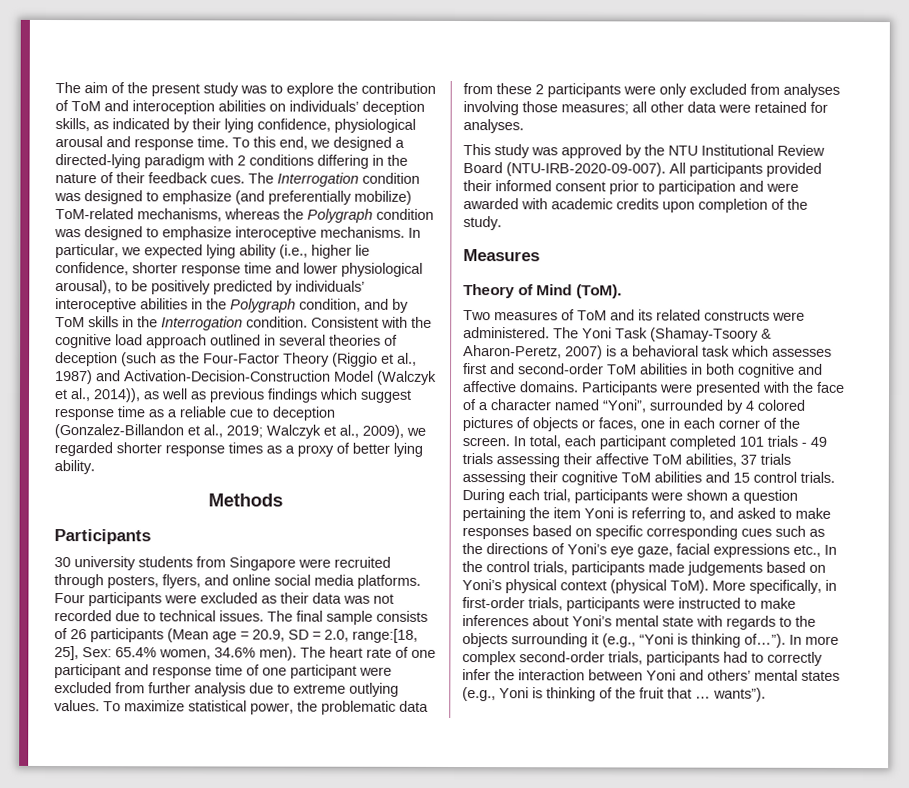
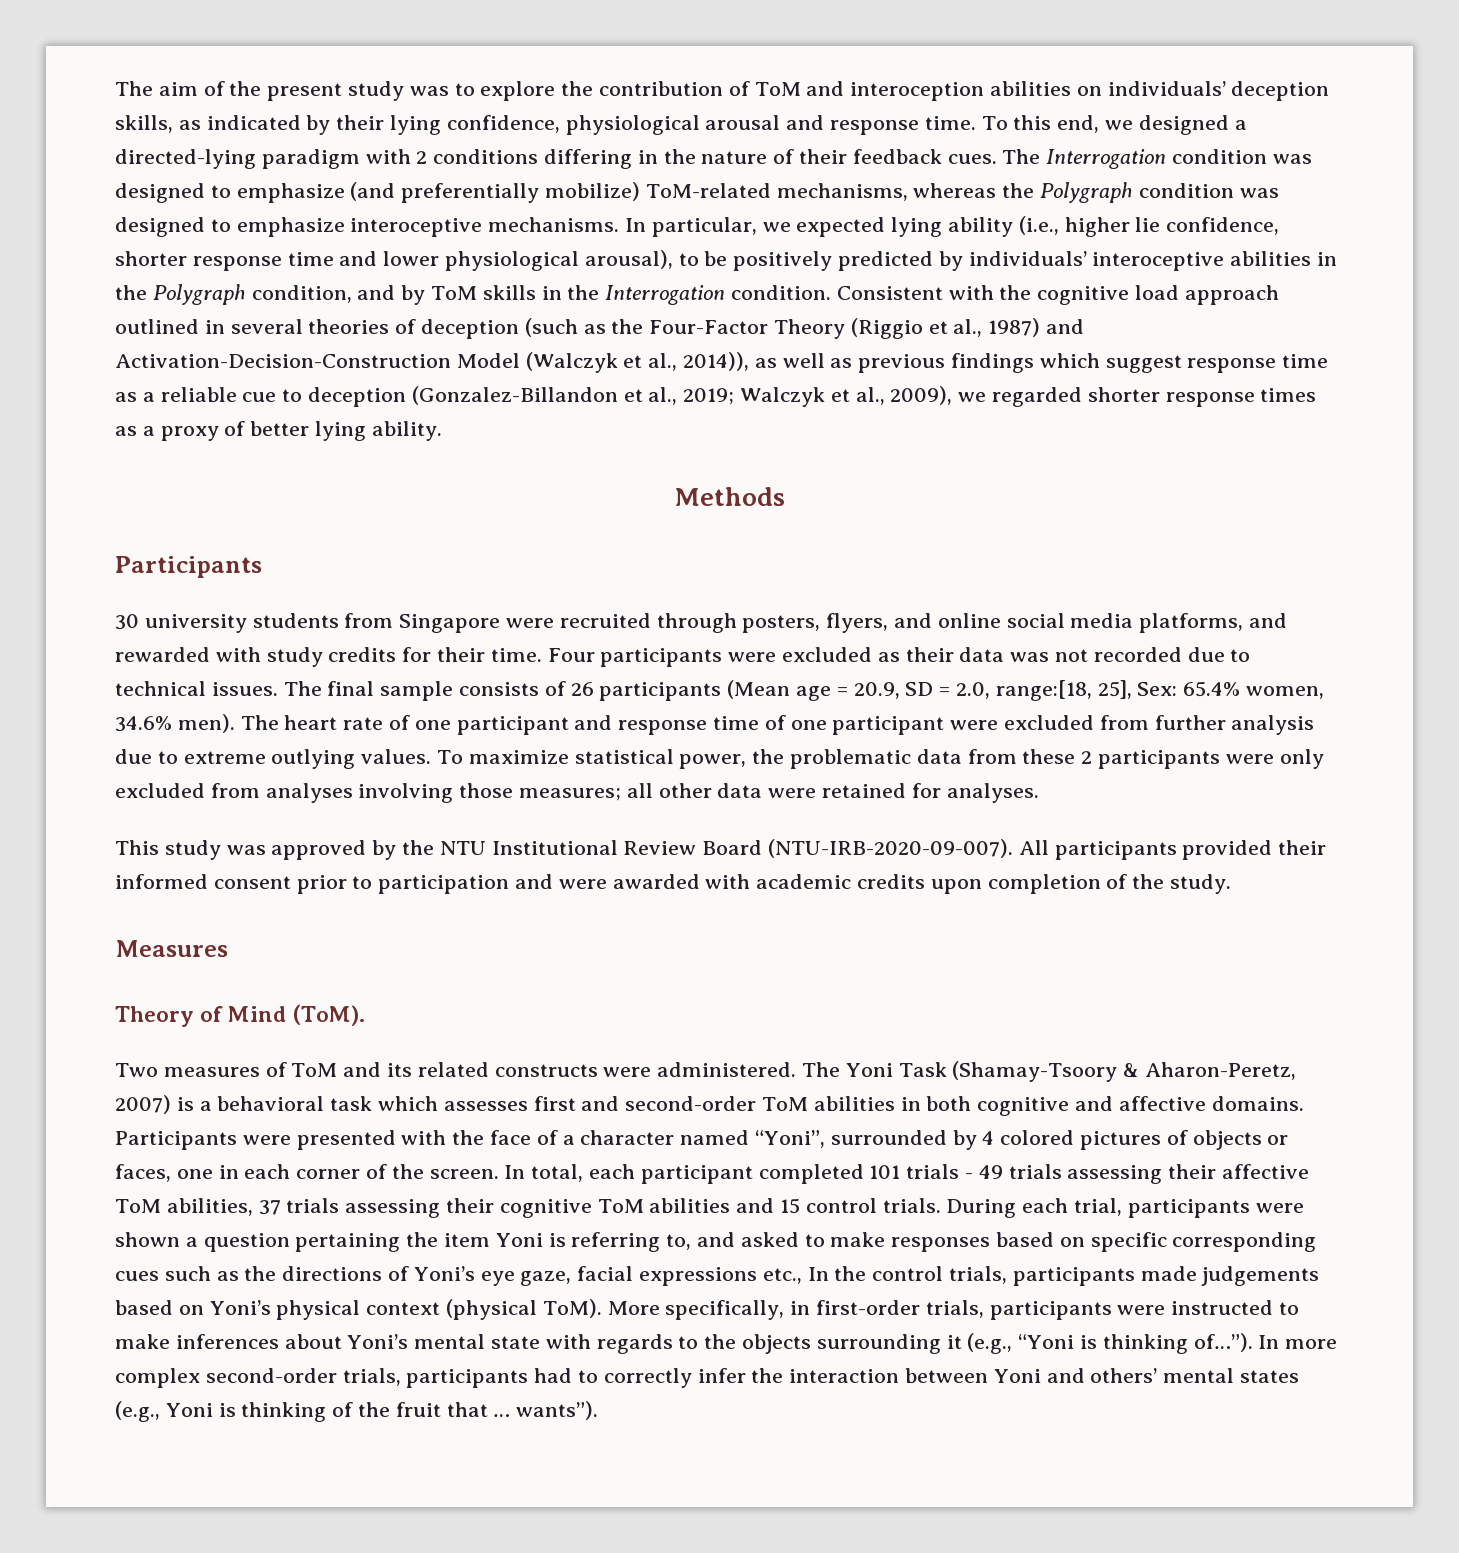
- 30 university students from Singapore were recruited through posters, flyers, and online social media platforms.
+ 30 university students from Singapore were recruited through posters, flyers, and online social media platforms, and rewarded with study credits for their time.

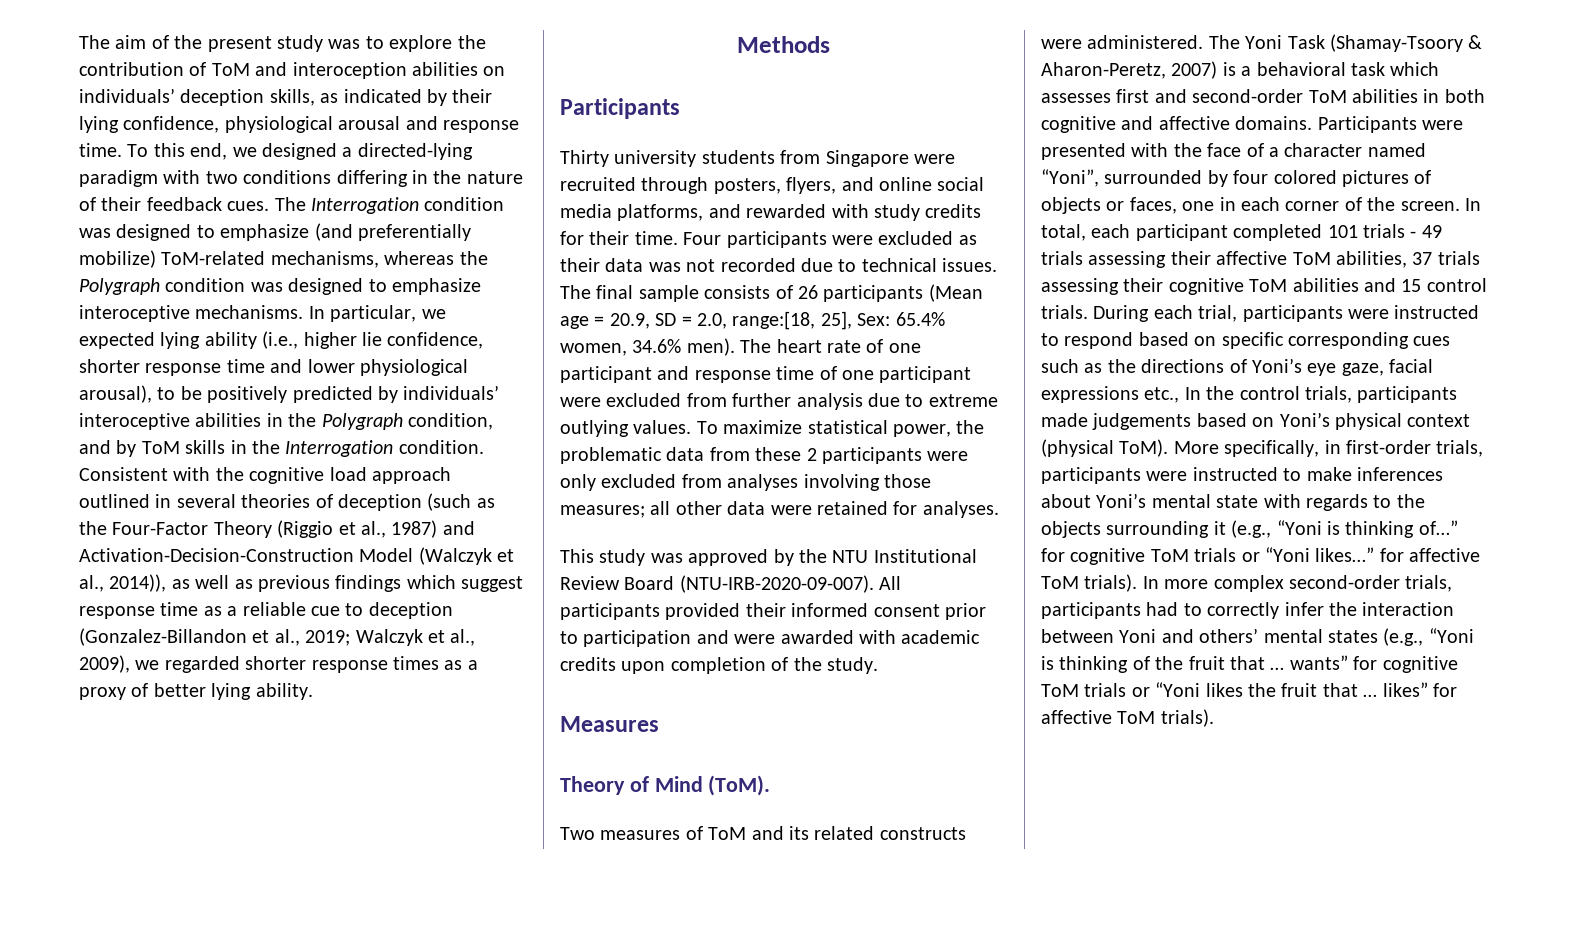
- To this end, we designed a directed-lying paradigm with 2 conditions differing in the nature of their feedback cues.
+ To this end, we designed a directed-lying paradigm with two conditions differing in the nature of their feedback cues.
- 30 university students from Singapore were recruited through posters, flyers, and online social media platforms, and rewarded with study credits for their time.
+ Thirty university students from Singapore were recruited through posters, flyers, and online social media platforms, and rewarded with study credits for their time.
- Participants were presented with the face of a character named “Yoni”, surrounded by 4 colored pictures of objects or faces, one in each corner of the screen.
+ Participants were presented with the face of a character named “Yoni”, surrounded by four colored pictures of objects or faces, one in each corner of the screen.
- During each trial, participants were shown a question pertaining the item Yoni is referring to, and asked to make responses based on specific corresponding cues such as the directions of Yoni’s eye gaze, facial expressions etc., In the control trials, participants made judgements based on Yoni’s physical context (physical ToM).
+ During each trial, participants were instructed to respond based on specific corresponding cues such as the directions of Yoni’s eye gaze, facial expressions etc., In the control trials, participants made judgements based on Yoni’s physical context (physical ToM).
- More specifically, in first-order trials, participants were instructed to make inferences about Yoni’s mental state with regards to the objects surrounding it (e.g., “Yoni is thinking of…”).
+ More specifically, in first-order trials, participants were instructed to make inferences about Yoni’s mental state with regards to the objects surrounding it (e.g., “Yoni is thinking of…” for cognitive ToM trials or “Yoni likes…” for affective ToM trials).
- In more complex second-order trials, participants had to correctly infer the interaction between Yoni and others’ mental states (e.g., Yoni is thinking of the fruit that … wants”).
+ In more complex second-order trials, participants had to correctly infer the interaction between Yoni and others’ mental states (e.g., “Yoni is thinking of the fruit that … wants” for cognitive ToM trials or “Yoni likes the fruit that … likes” for affective ToM trials).

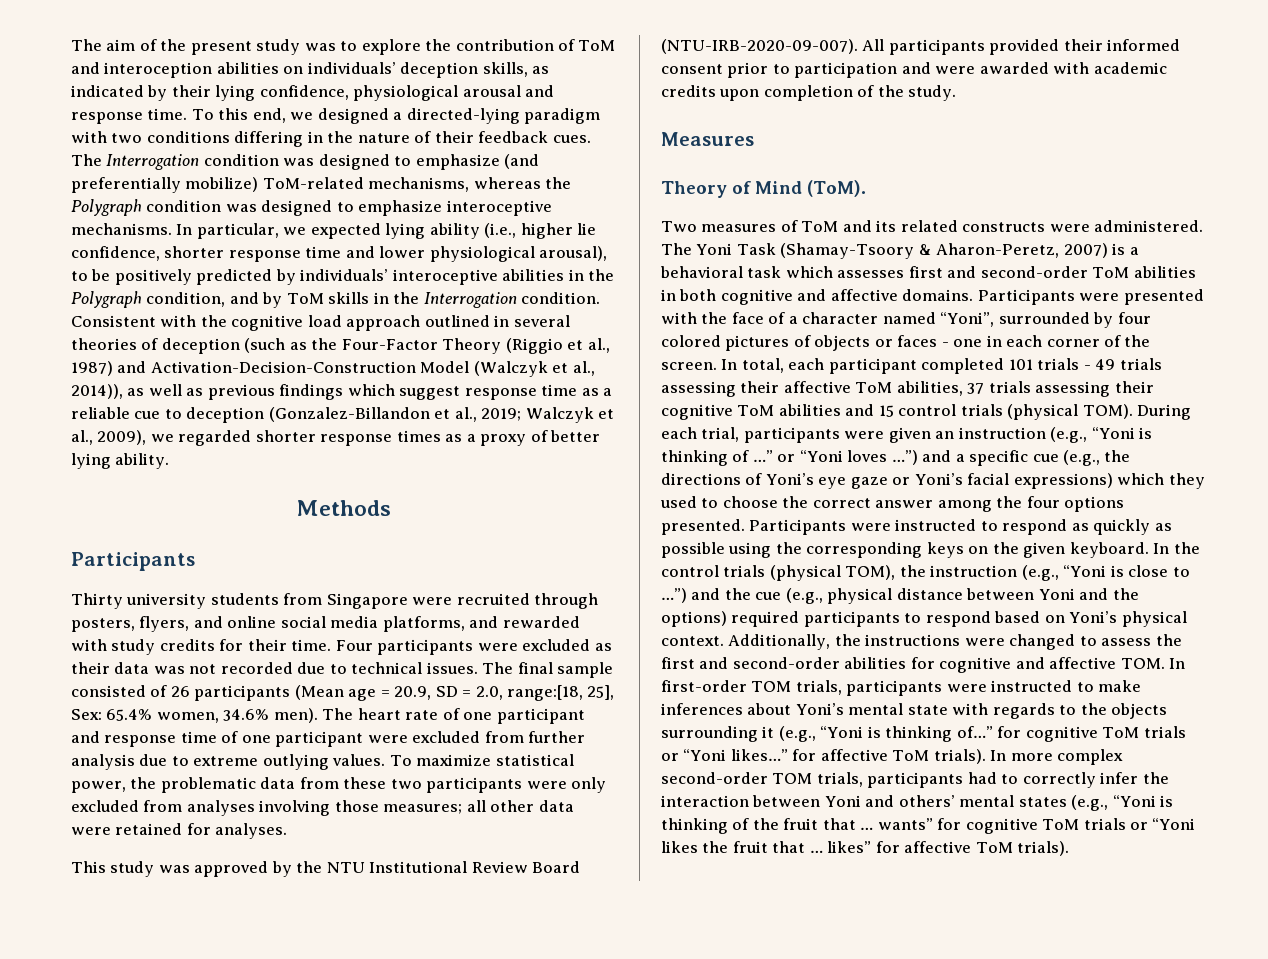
- The final sample consists of 26 participants (Mean age = 20.9, SD = 2.0, range:[18, 25], Sex: 65.4% women, 34.6% men).
+ The final sample consisted of 26 participants (Mean age = 20.9, SD = 2.0, range:[18, 25], Sex: 65.4% women, 34.6% men).
- To maximize statistical power, the problematic data from these 2 participants were only excluded from analyses involving those measures; all other data were retained for analyses.
+ To maximize statistical power, the problematic data from these two participants were only excluded from analyses involving those measures; all other data were retained for analyses.
- Participants were presented with the face of a character named “Yoni”, surrounded by four colored pictures of objects or faces, one in each corner of the screen.
+ Participants were presented with the face of a character named “Yoni”, surrounded by four colored pictures of objects or faces - one in each corner of the screen.
- In total, each participant completed 101 trials - 49 trials assessing their affective ToM abilities, 37 trials assessing their cognitive ToM abilities and 15 control trials.
+ In total, each participant completed 101 trials - 49 trials assessing their affective ToM abilities, 37 trials assessing their cognitive ToM abilities and 15 control trials (physical TOM).
- During each trial, participants were instructed to respond based on specific corresponding cues such as the directions of Yoni’s eye gaze, facial expressions etc., In the control trials, participants made judgements based on Yoni’s physical context (physical ToM). More specifically, in first-order trials, participants were instructed to make inferences about Yoni’s mental state with regards to the objects surrounding it (e.g., “Yoni is thinking of…” for cognitive ToM trials or “Yoni likes…” for affective ToM trials).
+ During each trial, participants were given an instruction (e.g., “Yoni is thinking of …” or “Yoni loves …”) and a specific cue (e.g., the directions of Yoni’s eye gaze or Yoni’s facial expressions) which they used to choose the correct answer among the four options presented. Participants were instructed to respond as quickly as possible using the corresponding keys on the given keyboard. In the control trials (physical TOM), the instruction (e.g., “Yoni is close to …”) and the cue (e.g., physical distance between Yoni and the options) required participants to respond based on Yoni’s physical context. Additionally, the instructions were changed to assess the first and second-order abilities for cognitive and affective TOM. In first-order TOM trials, participants were instructed to make inferences about Yoni’s mental state with regards to the objects surrounding it (e.g., “Yoni is thinking of…” for cognitive ToM trials or “Yoni likes…” for affective ToM trials).
- In more complex second-order trials, participants had to correctly infer the interaction between Yoni and others’ mental states (e.g., “Yoni is thinking of the fruit that … wants” for cognitive ToM trials or “Yoni likes the fruit that … likes” for affective ToM trials).
+ In more complex second-order TOM trials, participants had to correctly infer the interaction between Yoni and others’ mental states (e.g., “Yoni is thinking of the fruit that … wants” for cognitive ToM trials or “Yoni likes the fruit that … likes” for affective ToM trials).

